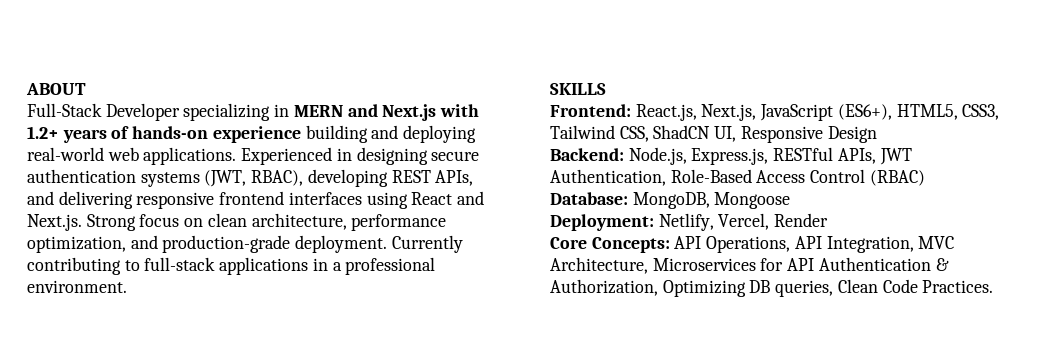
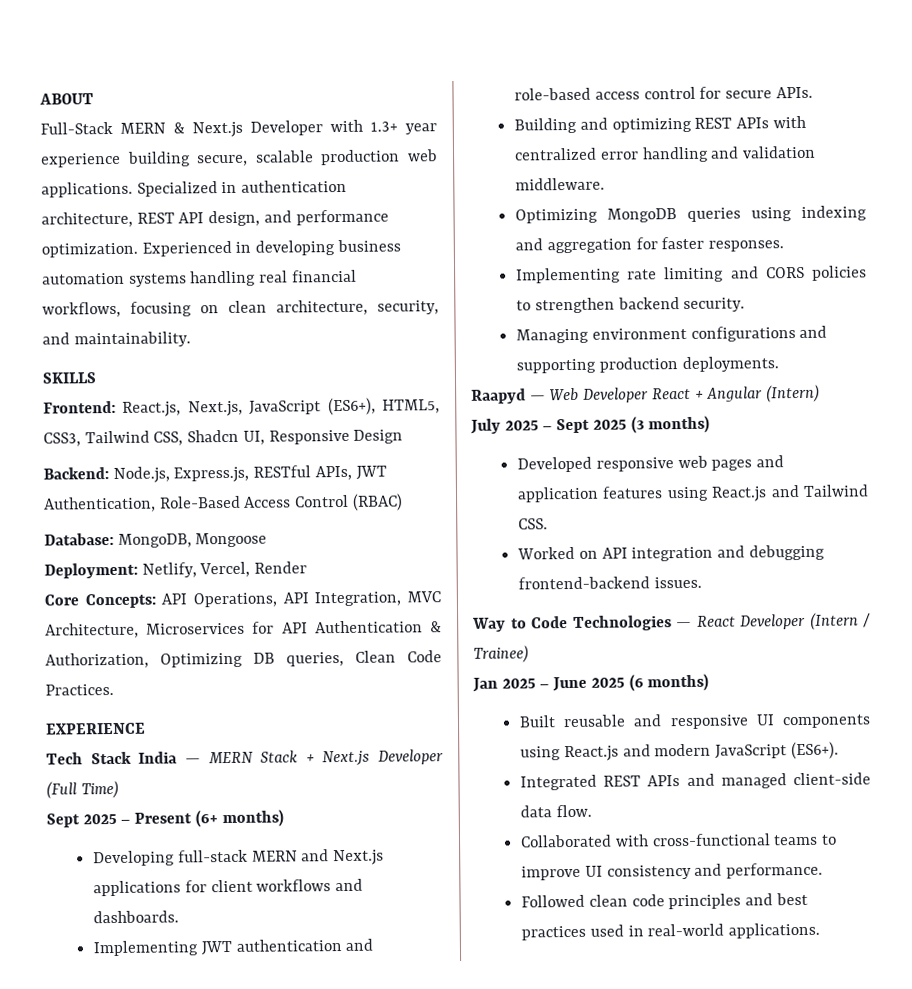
- Full-Stack Developer specializing in MERN and Next.js with 1.2+ years of hands-on experience building and deploying real-world web applications. Experienced in designing secure authentication systems (JWT, RBAC), developing REST APIs, and delivering responsive frontend interfaces using React and Next.js. Strong focus on clean architecture, performance optimization, and production-grade deployment. Currently contributing to full-stack applications in a professional environment.
+ Full-Stack MERN & Next.js Developer with 1.3+ year experience building secure, scalable production web applications. Specialized in authentication architecture, REST API design, and performance optimization. Experienced in developing business automation systems handling real financial workflows, focusing on clean architecture, security, and maintainability.
- Frontend: React.js, Next.js, JavaScript (ES6+), HTML5, CSS3, Tailwind CSS, ShadCN UI, Responsive Design
+ Frontend: React.js, Next.js, JavaScript (ES6+), HTML5, CSS3, Tailwind CSS, Shadcn UI, Responsive Design
+ EXPERIENCE
+ Tech Stack India — MERN Stack + Next.js Developer (Full Time)
+ Sept 2025 – Present (6+ months)
+ Developing full-stack MERN and Next.js applications for client workflows and dashboards.
+ Implementing JWT authentication and role-based access control for secure APIs.
+ Building and optimizing REST APIs with centralized error handling and validation middleware.
+ Optimizing MongoDB queries using indexing and aggregation for faster responses.
+ Implementing rate limiting and CORS policies to strengthen backend security.
+ Managing environment configurations and supporting production deployments.
+ Raapyd — Web Developer React + Angular (Intern)
+ July 2025 – Sept 2025 (3 months)
+ Developed responsive web pages and application features using React.js and Tailwind CSS.
+ Worked on API integration and debugging frontend-backend issues.
+ Way to Code Technologies — React Developer (Intern / Trainee)
+ Jan 2025 – June 2025 (6 months)
+ Built reusable and responsive UI components using React.js and modern JavaScript (ES6+).
+ Integrated REST APIs and managed client-side data flow.
+ Collaborated with cross-functional teams to improve UI consistency and performance.
+ Followed clean code principles and best practices used in real-world applications.

